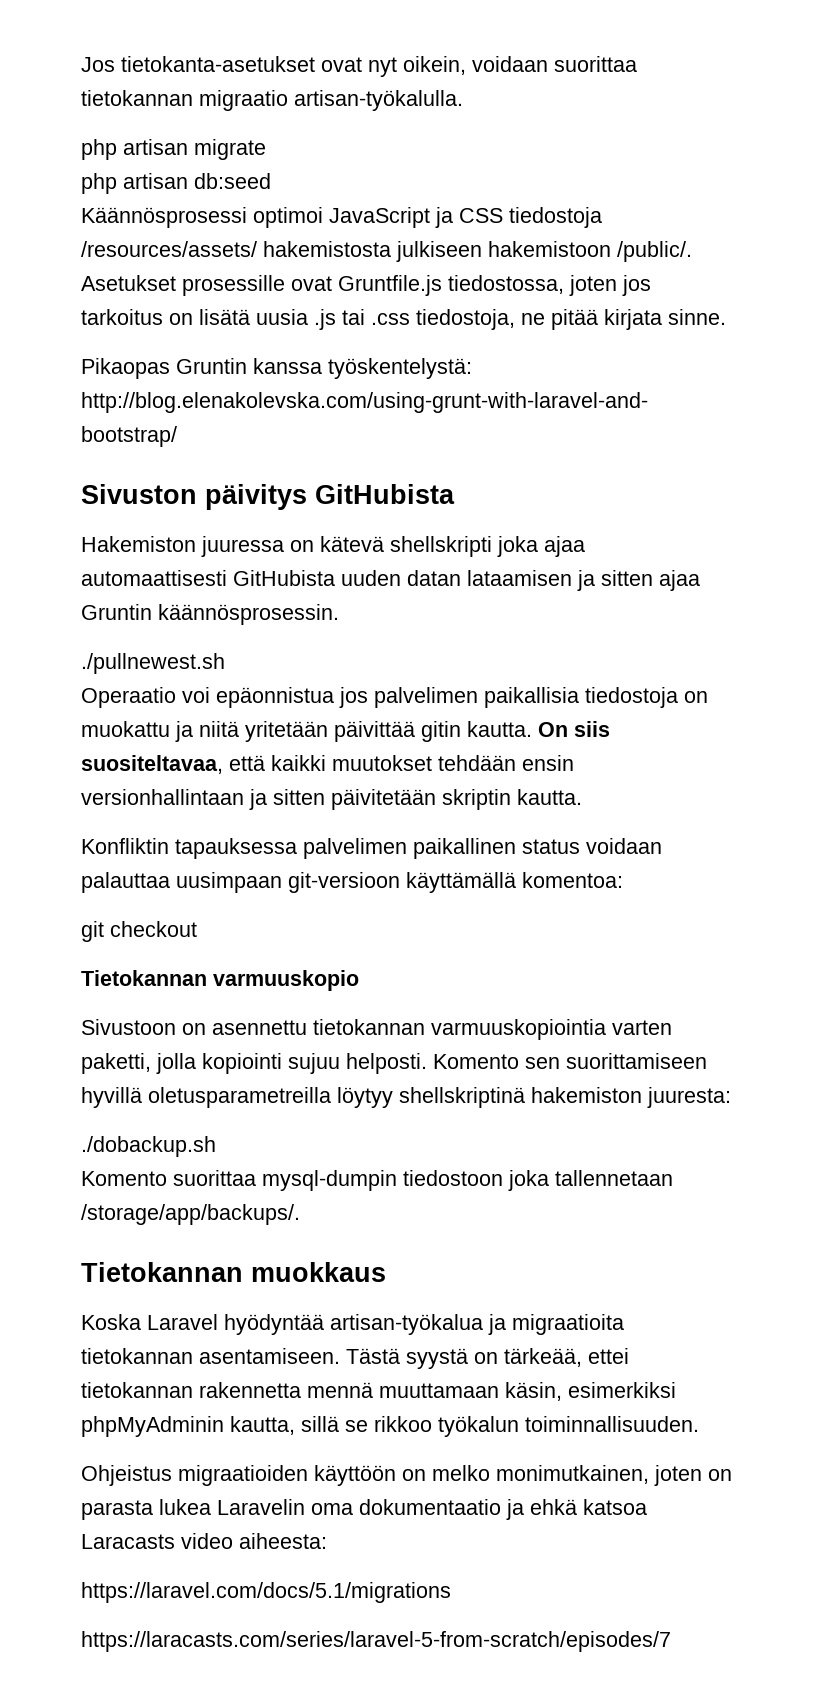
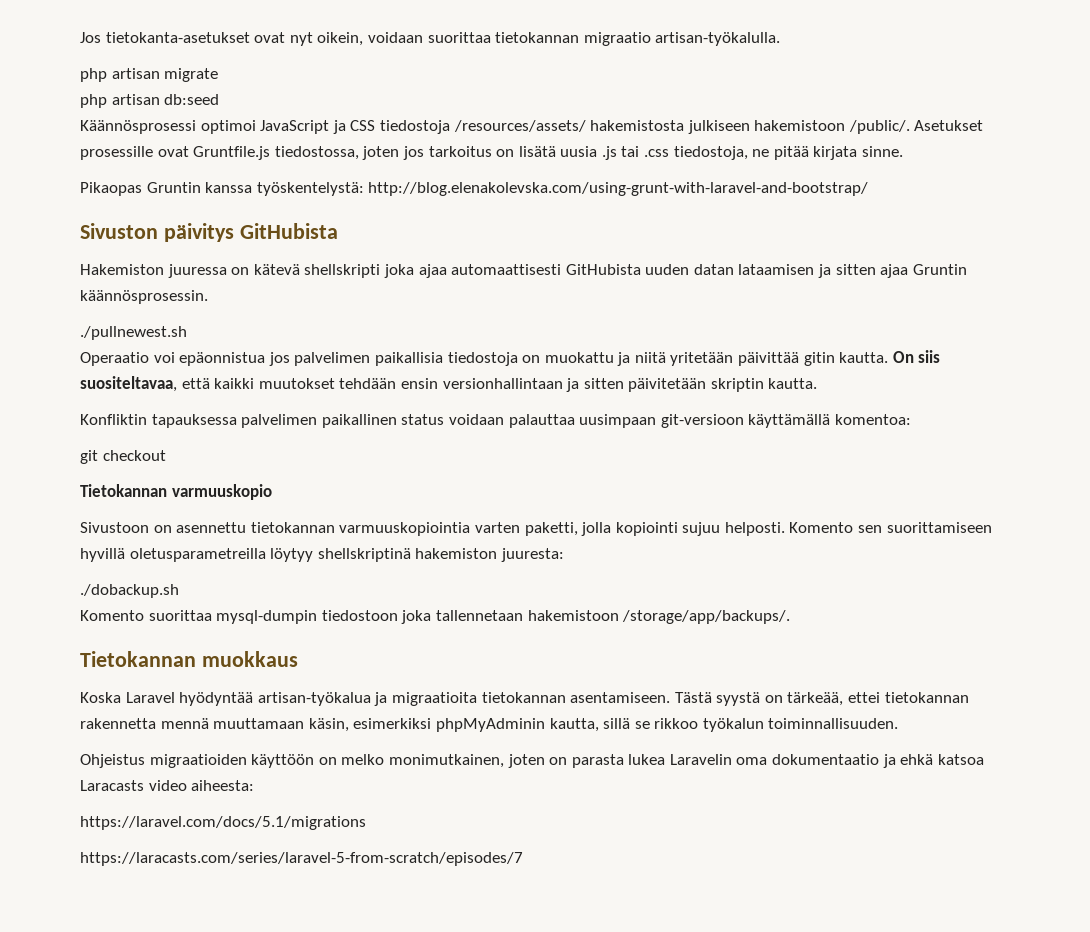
- Komento suorittaa mysql-dumpin tiedostoon joka tallennetaan /storage/app/backups/.
+ Komento suorittaa mysql-dumpin tiedostoon joka tallennetaan hakemistoon /storage/app/backups/.

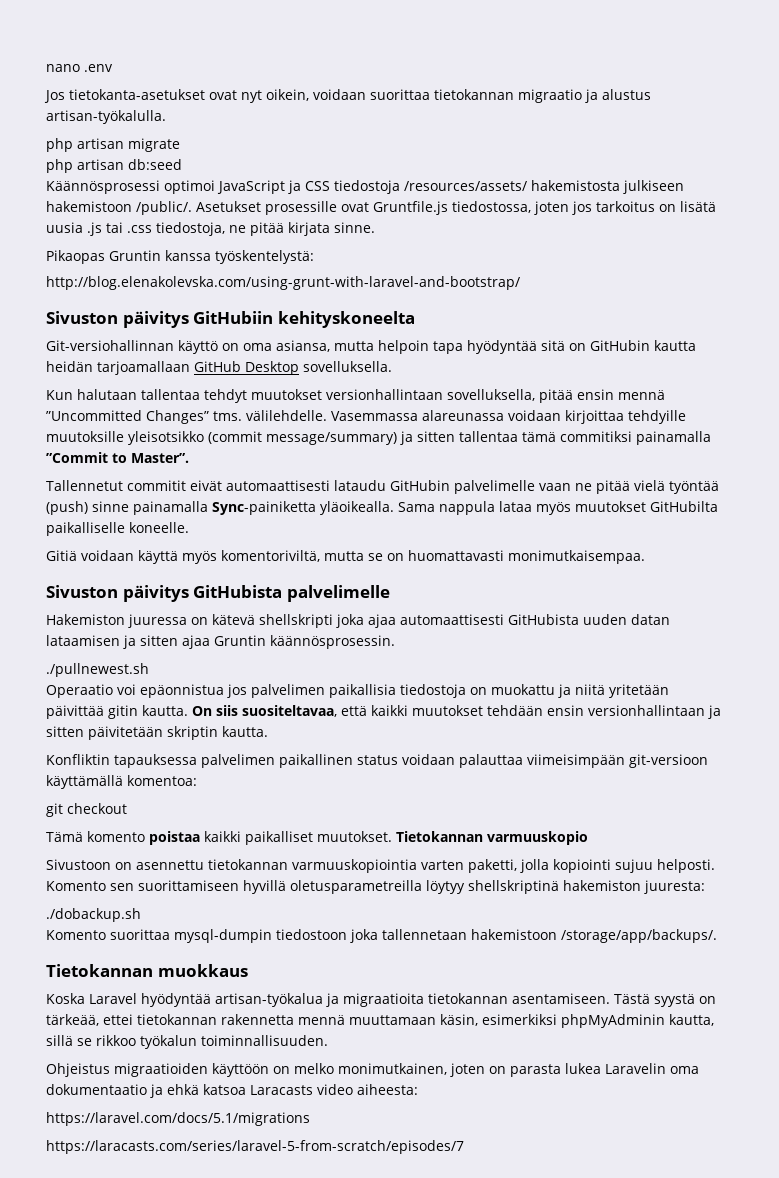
+ nano .env
- Jos tietokanta-asetukset ovat nyt oikein, voidaan suorittaa tietokannan migraatio artisan-työkalulla.
+ Jos tietokanta-asetukset ovat nyt oikein, voidaan suorittaa tietokannan migraatio ja alustus artisan-työkalulla.
- Pikaopas Gruntin kanssa työskentelystä: http://blog.elenakolevska.com/using-grunt-with-laravel-and-bootstrap/
+ Pikaopas Gruntin kanssa työskentelystä:
+ http://blog.elenakolevska.com/using-grunt-with-laravel-and-bootstrap/
+ Sivuston päivitys GitHubiin kehityskoneelta
+ Git-versiohallinnan käyttö on oma asiansa, mutta helpoin tapa hyödyntää sitä on GitHubin kautta heidän tarjoamallaan GitHub Desktop sovelluksella.
+ Kun halutaan tallentaa tehdyt muutokset versionhallintaan sovelluksella, pitää ensin mennä ”Uncommitted Changes” tms. välilehdelle. Vasemmassa alareunassa voidaan kirjoittaa tehdyille muutoksille yleisotsikko (commit message/summary) ja sitten tallentaa tämä commitiksi painamalla ”Commit to Master”.
+ Tallennetut commitit eivät automaattisesti lataudu GitHubin palvelimelle vaan ne pitää vielä työntää (push) sinne painamalla Sync-painiketta yläoikealla. Sama nappula lataa myös muutokset GitHubilta paikalliselle koneelle.
+ Gitiä voidaan käyttä myös komentoriviltä, mutta se on huomattavasti monimutkaisempaa.
- Sivuston päivitys GitHubista
+ Sivuston päivitys GitHubista palvelimelle
- Konfliktin tapauksessa palvelimen paikallinen status voidaan palauttaa uusimpaan git-versioon käyttämällä komentoa:
+ Konfliktin tapauksessa palvelimen paikallinen status voidaan palauttaa viimeisimpään git-versioon käyttämällä komentoa:
+ Tämä komento poistaa kaikki paikalliset muutokset.

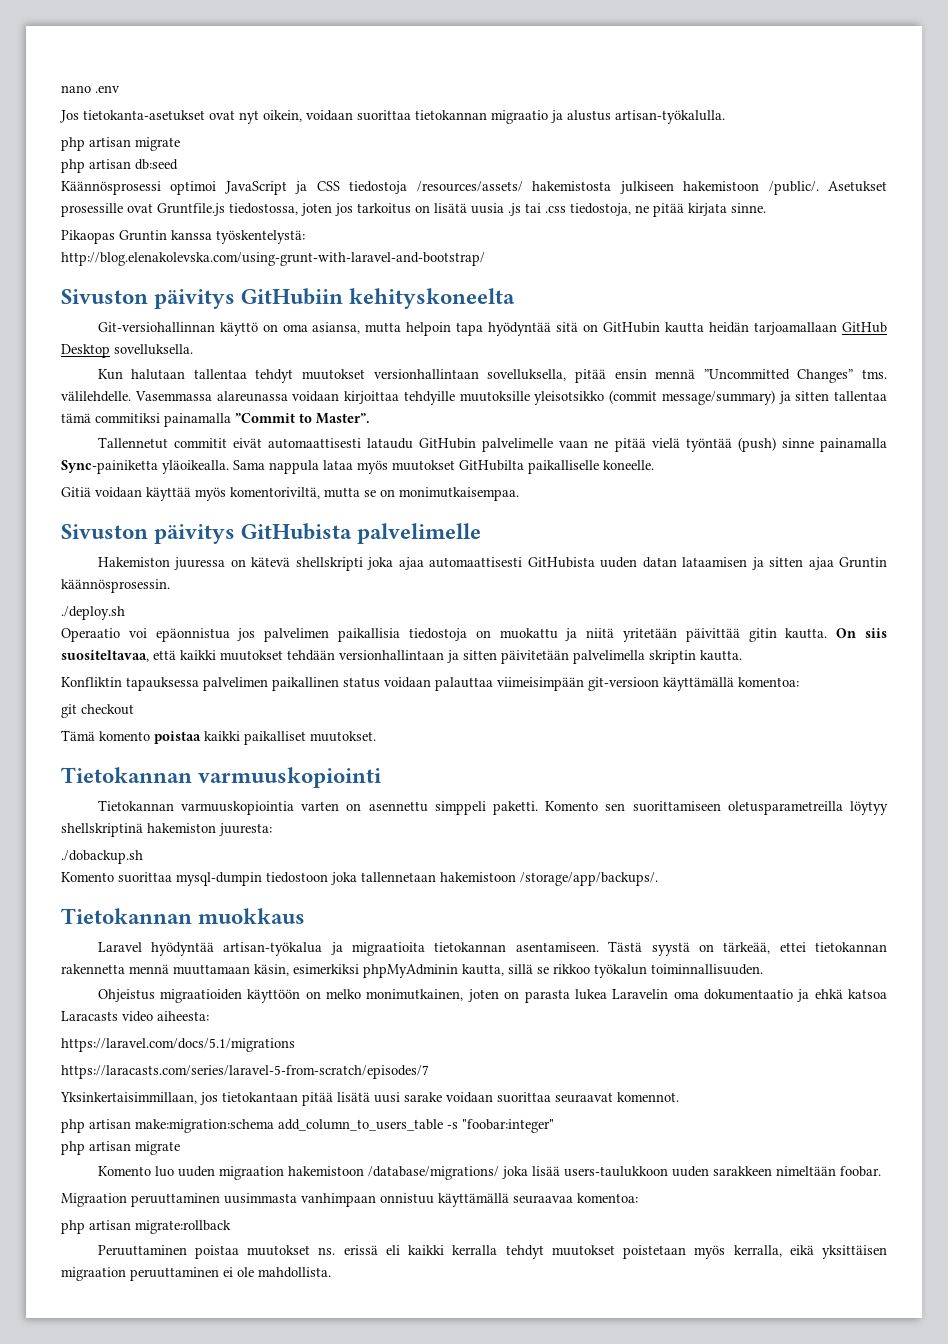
- Gitiä voidaan käyttä myös komentoriviltä, mutta se on huomattavasti monimutkaisempaa.
+ Gitiä voidaan käyttää myös komentoriviltä, mutta se on monimutkaisempaa.
- ./pullnewest.sh
+ ./deploy.sh
- On siis suositeltavaa, että kaikki muutokset tehdään ensin versionhallintaan ja sitten päivitetään skriptin kautta.
+ On siis suositeltavaa, että kaikki muutokset tehdään versionhallintaan ja sitten päivitetään palvelimella skriptin kautta.
- Tämä komento poistaa kaikki paikalliset muutokset. Tietokannan varmuuskopio
- Sivustoon on asennettu tietokannan varmuuskopiointia varten paketti, jolla kopiointi sujuu helposti.
+ Tämä komento poistaa kaikki paikalliset muutokset.
+ Tietokannan varmuuskopiointi
+ Tietokannan varmuuskopiointia varten on asennettu simppeli paketti.
- Komento sen suorittamiseen hyvillä oletusparametreilla löytyy shellskriptinä hakemiston juuresta:
+ Komento sen suorittamiseen oletusparametreilla löytyy shellskriptinä hakemiston juuresta:
- Koska Laravel hyödyntää artisan-työkalua ja migraatioita tietokannan asentamiseen.
+ Laravel hyödyntää artisan-työkalua ja migraatioita tietokannan asentamiseen.
+ Yksinkertaisimmillaan, jos tietokantaan pitää lisätä uusi sarake voidaan suorittaa seuraavat komennot.
+ php artisan make:migration:schema add_column_to_users_table -s "foobar:integer"
+ php artisan migrate
+ Komento luo uuden migraation hakemistoon /database/migrations/ joka lisää users-taulukkoon uuden sarakkeen nimeltään foobar.
+ Migraation peruuttaminen uusimmasta vanhimpaan onnistuu käyttämällä seuraavaa komentoa:
+ php artisan migrate:rollback
+ Peruuttaminen poistaa muutokset ns. erissä eli kaikki kerralla tehdyt muutokset poistetaan myös kerralla, eikä yksittäisen migraation peruuttaminen ei ole mahdollista.

